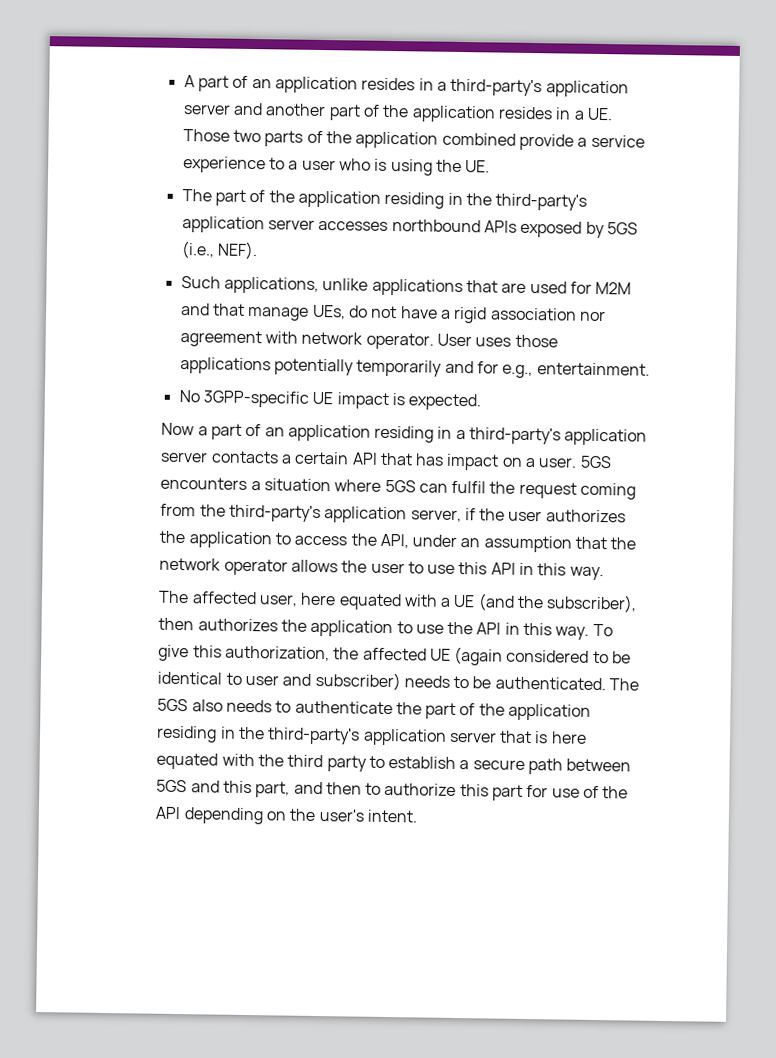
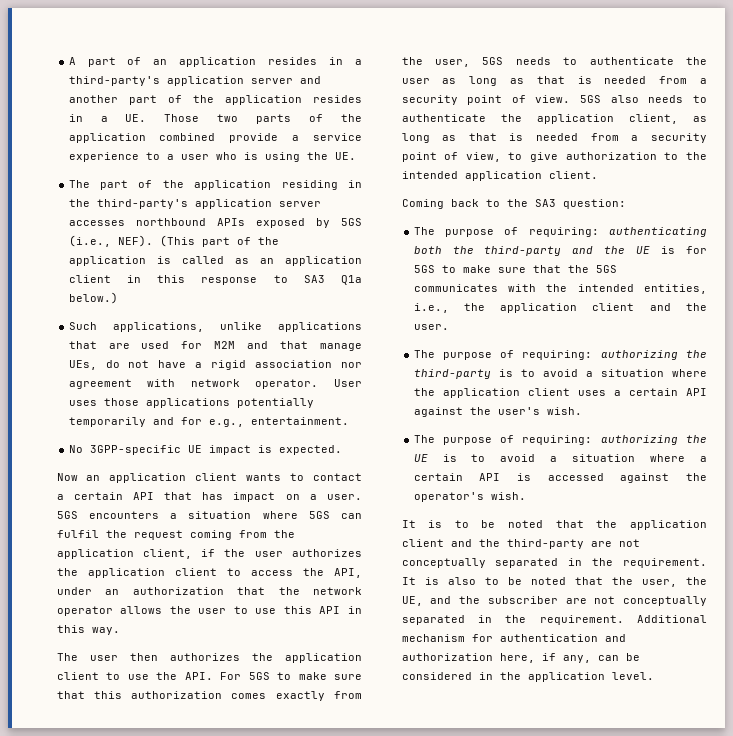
+ (This part of the application is called as an application client in this response to SA3 Q1a below.)
- Now a part of an application residing in a third-party's application server contacts a certain API that has impact on a user.
+ Now an application client wants to contact a certain API that has impact on a user.
- 5GS encounters a situation where 5GS can fulfil the request coming from the third-party's application server, if the user authorizes the application to access the API, under an assumption that the network operator allows the user to use this API in this way.
+ 5GS encounters a situation where 5GS can fulfil the request coming from the application client, if the user authorizes the application client to access the API, under an authorization that the network operator allows the user to use this API in this way.
- The affected user, here equated with a UE (and the subscriber), then authorizes the application to use the API in this way. To give this authorization, the affected UE (again considered to be identical to user and subscriber) needs to be authenticated. The 5GS also needs to authenticate the part of the application residing in the third-party's application server that is here equated with the third party to establish a secure path between 5GS and this part, and then to authorize this part for use of the API depending on the user's intent.
+ The user then authorizes the application client to use the API. For 5GS to make sure that this authorization comes exactly from the user, 5GS needs to authenticate the user as long as that is needed from a security point of view. 5GS also needs to authenticate the application client, as long as that is needed from a security point of view, to give authorization to the intended application client.
+ Coming back to the SA3 question:
+ The purpose of requiring: authenticating both the third-party and the UE is for 5GS to make sure that the 5GS communicates with the intended entities, i.e., the application client and the user.
+ The purpose of requiring: authorizing the third-party is to avoid a situation where the application client uses a certain API against the user's wish.
+ The purpose of requiring: authorizing the UE is to avoid a situation where a certain API is accessed against the operator's wish.
+ It is to be noted that the application client and the third-party are not conceptually separated in the requirement. It is also to be noted that the user, the UE, and the subscriber are not conceptually separated in the requirement. Additional mechanism for authentication and authorization here, if any, can be considered in the application level.

